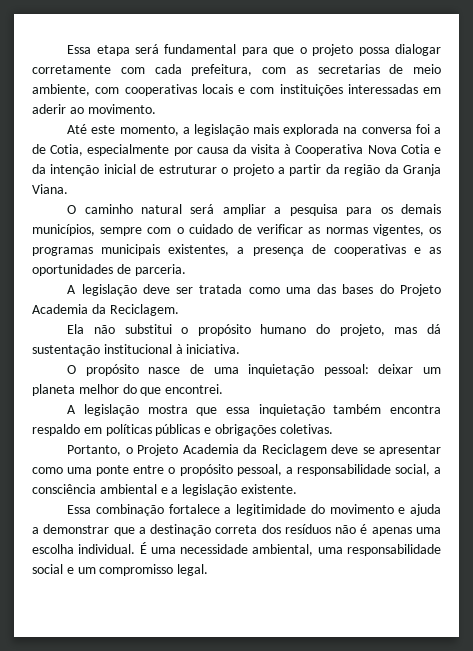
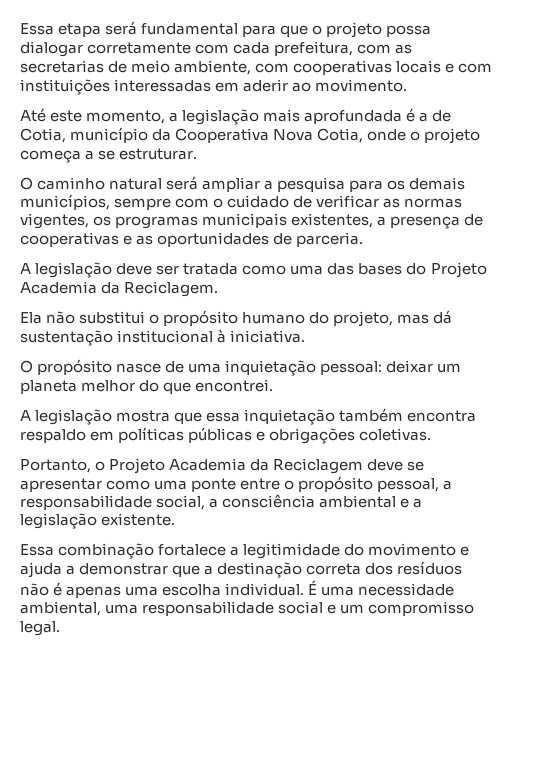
- Até este momento, a legislação mais explorada na conversa foi a de Cotia, especialmente por causa da visita à Cooperativa Nova Cotia e da intenção inicial de estruturar o projeto a partir da região da Granja Viana.
+ Até este momento, a legislação mais aprofundada é a de Cotia, município da Cooperativa Nova Cotia, onde o projeto começa a se estruturar.

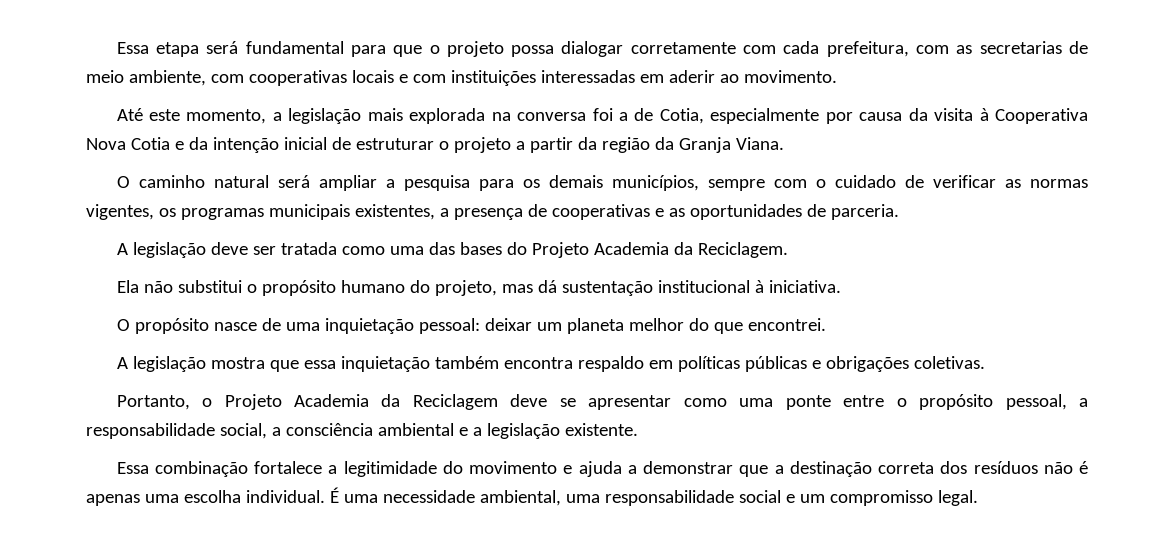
- Até este momento, a legislação mais aprofundada é a de Cotia, município da Cooperativa Nova Cotia, onde o projeto começa a se estruturar.
+ Até este momento, a legislação mais explorada na conversa foi a de Cotia, especialmente por causa da visita à Cooperativa Nova Cotia e da intenção inicial de estruturar o projeto a partir da região da Granja Viana.

